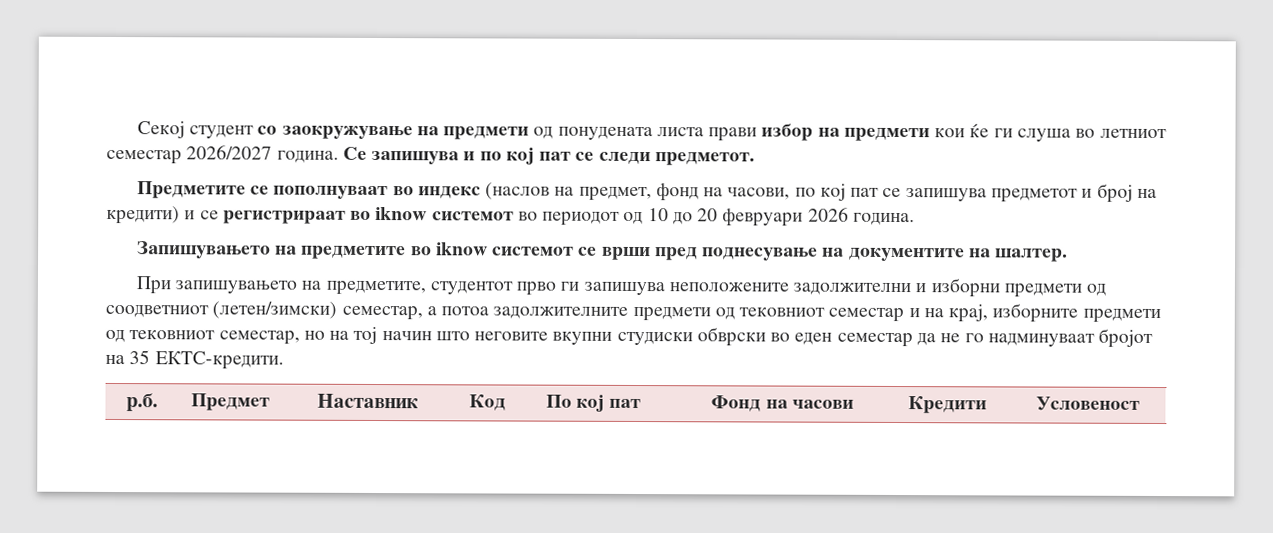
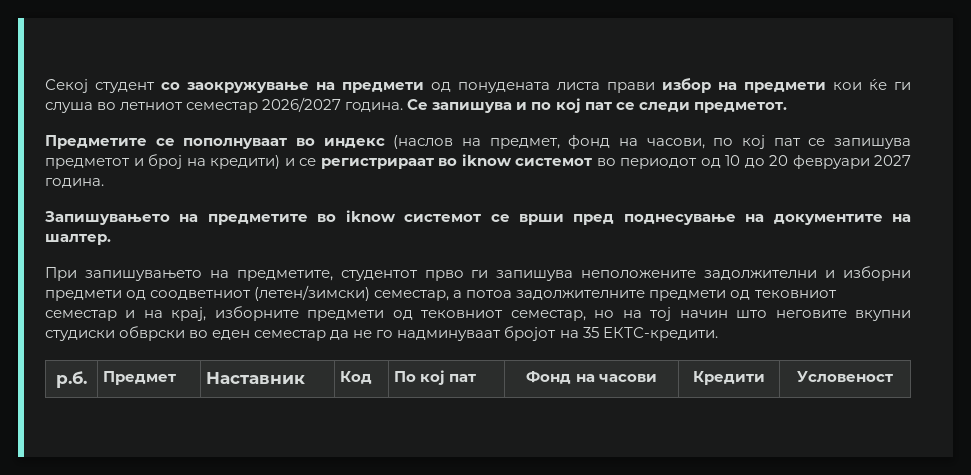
- Предметите се пополнуваат во индекс (наслов на предмет, фонд на часови, по кој пат се запишува предметот и број на кредити) и се регистрираат во iknow системот во периодот од 10 до 20 февруари 2026 година.
+ Предметите се пополнуваат во индекс (наслов на предмет, фонд на часови, по кој пат се запишува предметот и број на кредити) и се регистрираат во iknow системот во периодот од 10 до 20 февруари 2027 година.

